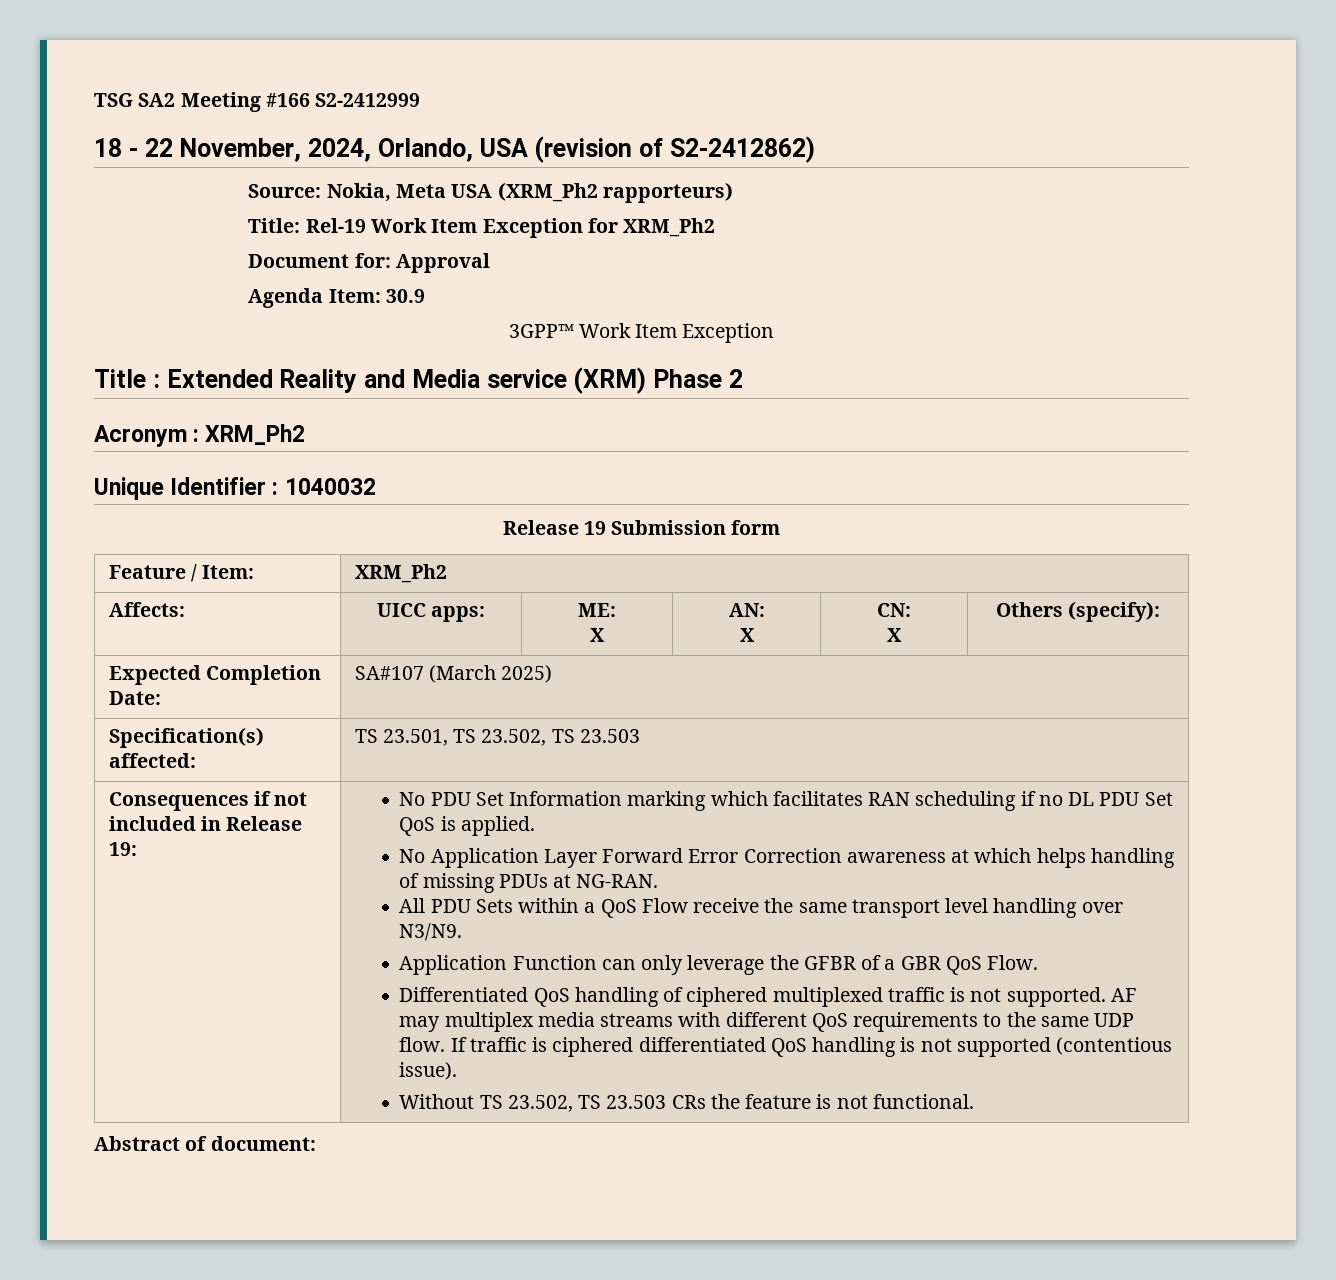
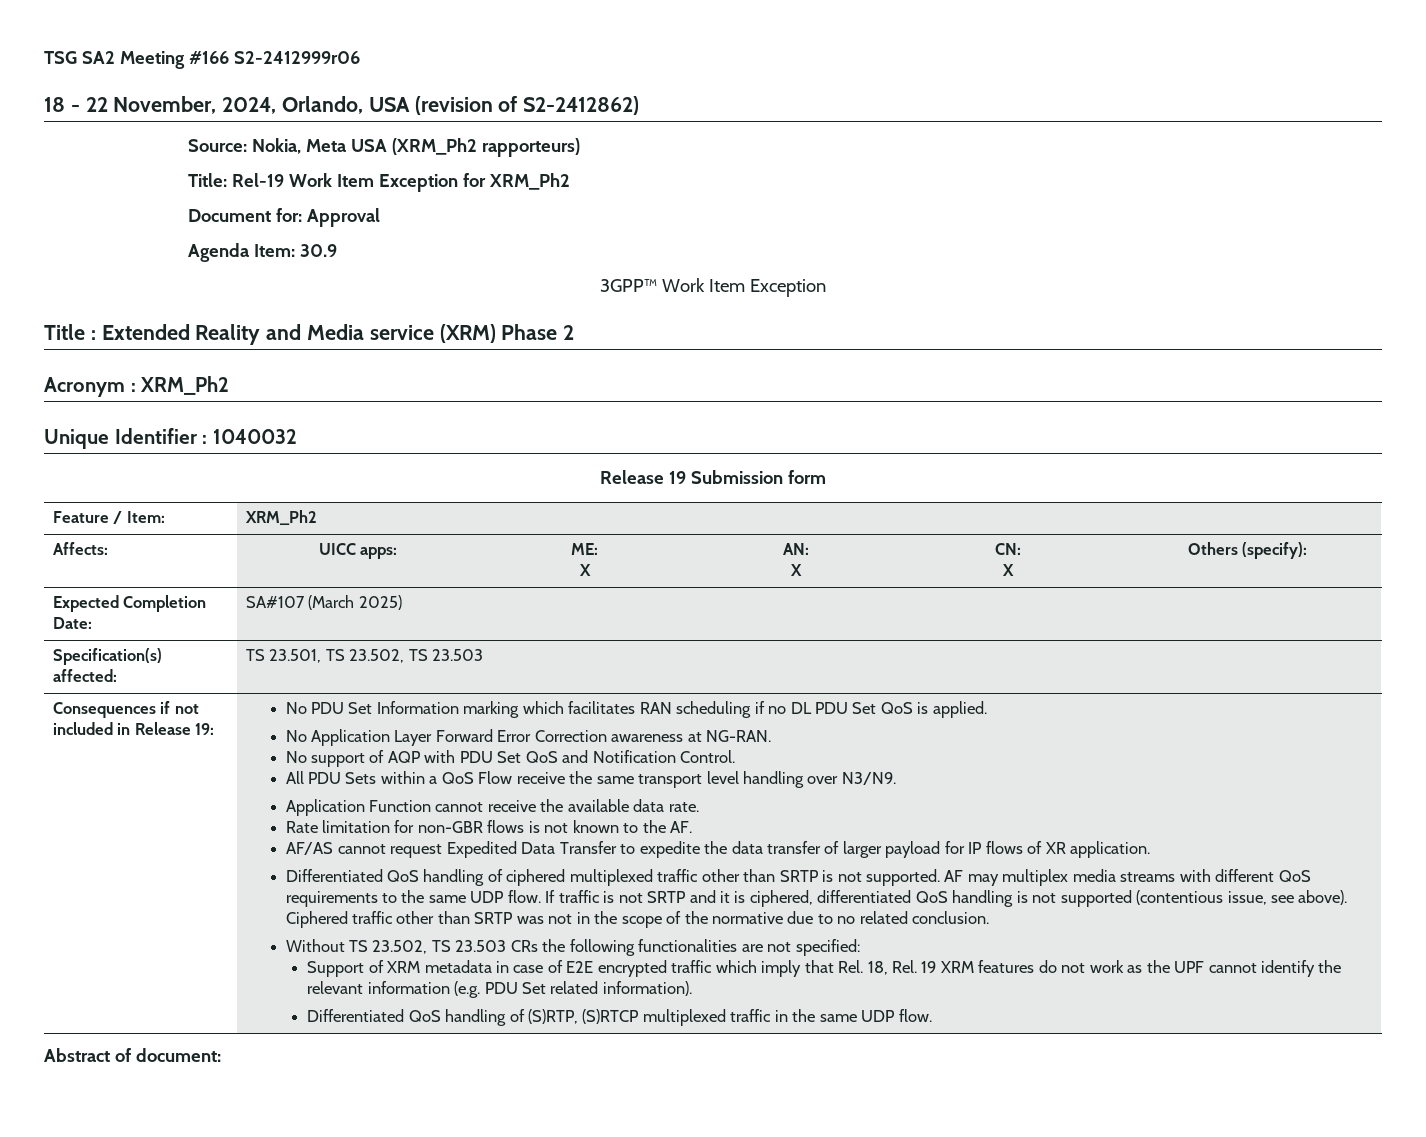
- TSG SA2 Meeting #166 S2-2412999
+ TSG SA2 Meeting #166 S2-2412999r06
- No Application Layer Forward Error Correction awareness at which helps handling of missing PDUs at NG-RAN.
+ No Application Layer Forward Error Correction awareness at NG-RAN.
+ No support of AQP with PDU Set QoS and Notification Control.
- Application Function can only leverage the GFBR of a GBR QoS Flow.
+ Application Function cannot receive the available data rate.
+ Rate limitation for non-GBR flows is not known to the AF.
+ AF/AS cannot request Expedited Data Transfer to expedite the data transfer of larger payload for IP flows of XR application.
- Differentiated QoS handling of ciphered multiplexed traffic is not supported.
+ Differentiated QoS handling of ciphered multiplexed traffic other than SRTP is not supported.
- If traffic is ciphered differentiated QoS handling is not supported (contentious issue).
+ If traffic is not SRTP and it is ciphered, differentiated QoS handling is not supported (contentious issue, see above). Ciphered traffic other than SRTP was not in the scope of the normative due to no related conclusion.
- Without TS 23.502, TS 23.503 CRs the feature is not functional.
+ Without TS 23.502, TS 23.503 CRs the following functionalities are not specified:
+ Support of XRM metadata in case of E2E encrypted traffic which imply that Rel. 18, Rel. 19 XRM features do not work as the UPF cannot identify the relevant information (e.g. PDU Set related information).
+ Differentiated QoS handling of (S)RTP, (S)RTCP multiplexed traffic in the same UDP flow.

